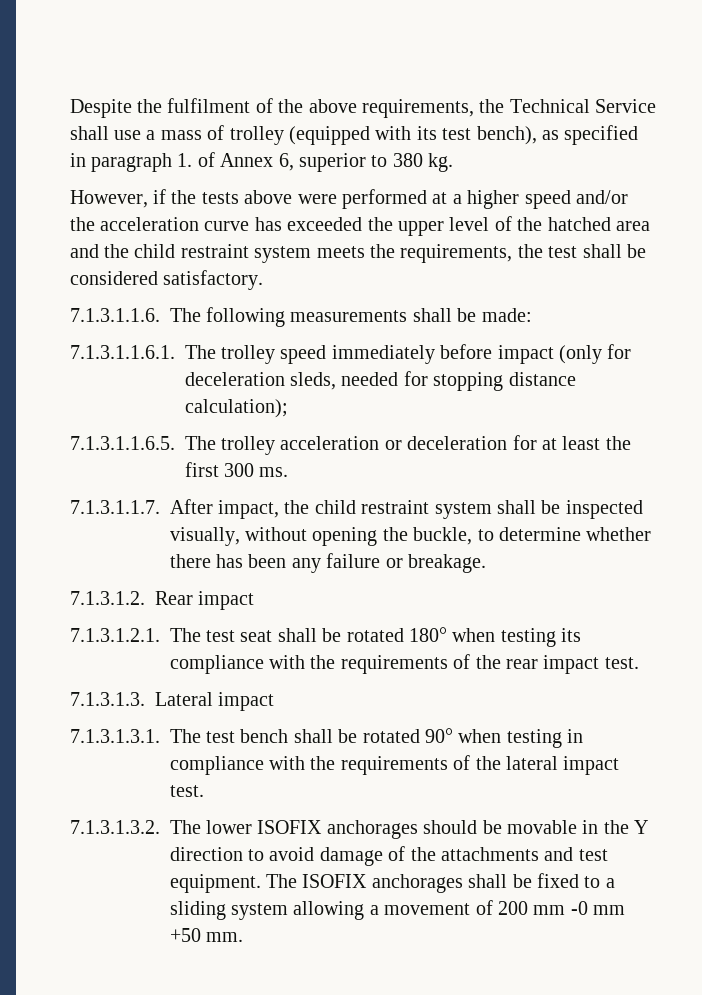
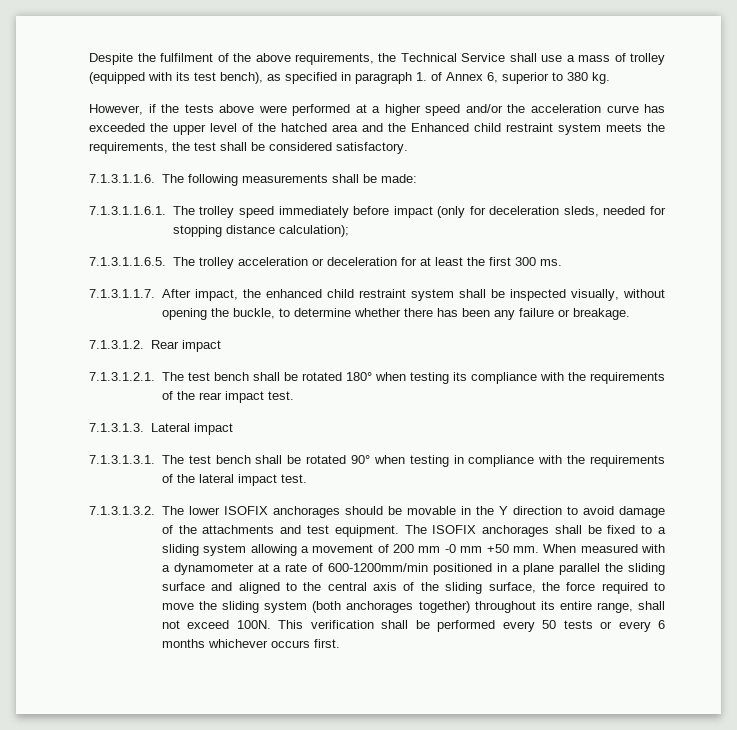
- However, if the tests above were performed at a higher speed and/or the acceleration curve has exceeded the upper level of the hatched area and the child restraint system meets the requirements, the test shall be considered satisfactory.
+ However, if the tests above were performed at a higher speed and/or the acceleration curve has exceeded the upper level of the hatched area and the Enhanced child restraint system meets the requirements, the test shall be considered satisfactory.
- 7.1.3.1.1.7. After impact, the child restraint system shall be inspected visually, without opening the buckle, to determine whether there has been any failure or breakage.
+ 7.1.3.1.1.7. After impact, the enhanced child restraint system shall be inspected visually, without opening the buckle, to determine whether there has been any failure or breakage.
- 7.1.3.1.2.1. The test seat shall be rotated 180° when testing its compliance with the requirements of the rear impact test.
+ 7.1.3.1.2.1. The test bench shall be rotated 180° when testing its compliance with the requirements of the rear impact test.
+ When measured with a dynamometer at a rate of 600-1200mm/min positioned in a plane parallel the sliding surface and aligned to the central axis of the sliding surface, the force required to move the sliding system (both anchorages together) throughout its entire range, shall not exceed 100N. This verification shall be performed every 50 tests or every 6 months whichever occurs first.

